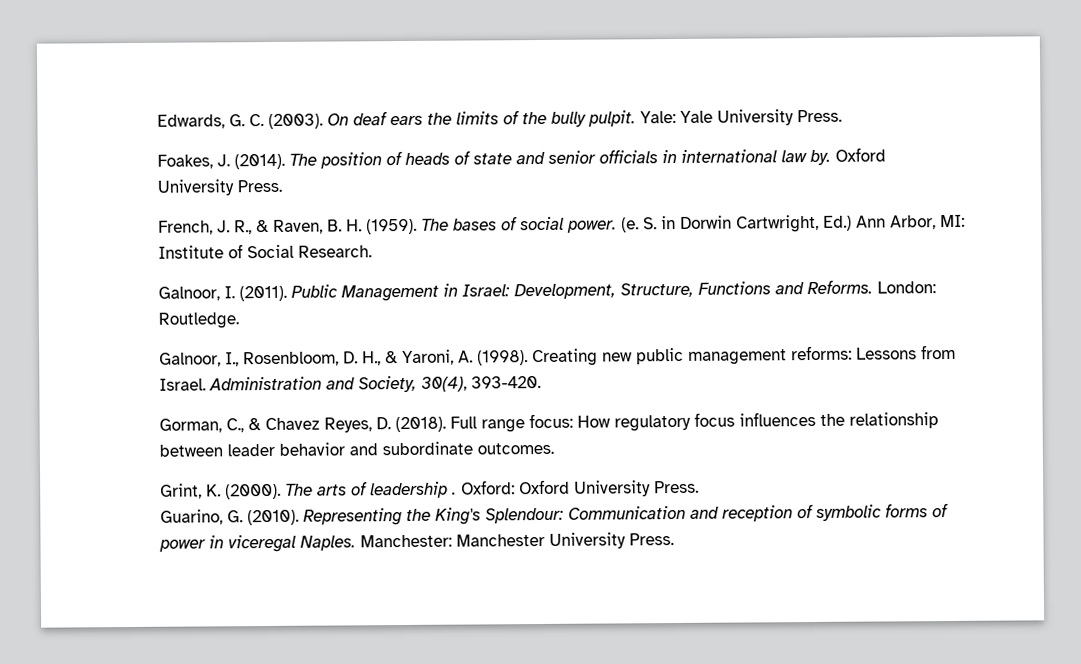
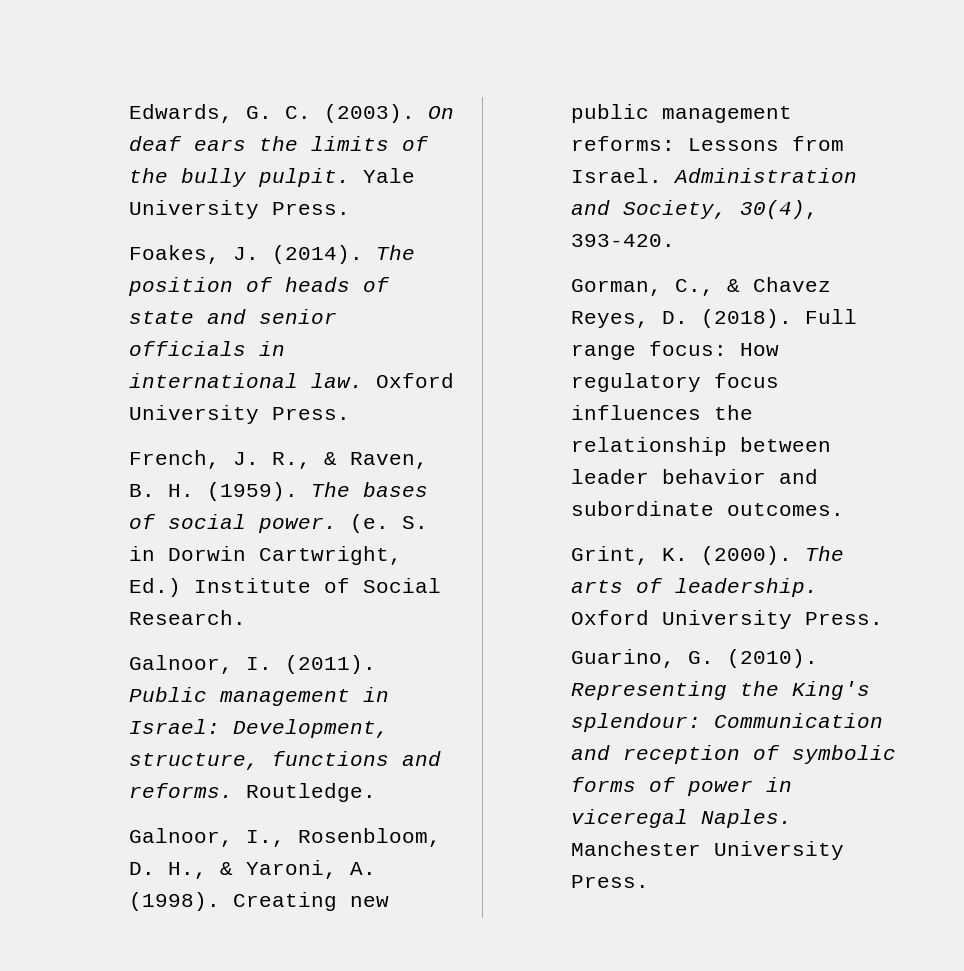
- Yale: Yale University Press.
+ Yale University Press.
- The position of heads of state and senior officials in international law by.
+ The position of heads of state and senior officials in international law.
- S. in Dorwin Cartwright, Ed.) Ann Arbor, MI: Institute of Social Research.
+ S. in Dorwin Cartwright, Ed.) Institute of Social Research.
- Public Management in Israel: Development, Structure, Functions and Reforms. London: Routledge.
+ Public management in Israel: Development, structure, functions and reforms. Routledge.
- The arts of leadership . Oxford: Oxford University Press.
+ The arts of leadership. Oxford University Press.
- Representing the King's Splendour: Communication and reception of symbolic forms of power in viceregal Naples.
+ Representing the King's splendour: Communication and reception of symbolic forms of power in viceregal Naples.
- Manchester: Manchester University Press.
+ Manchester University Press.

